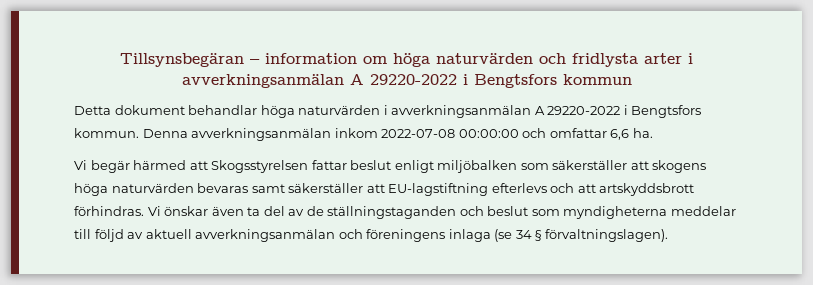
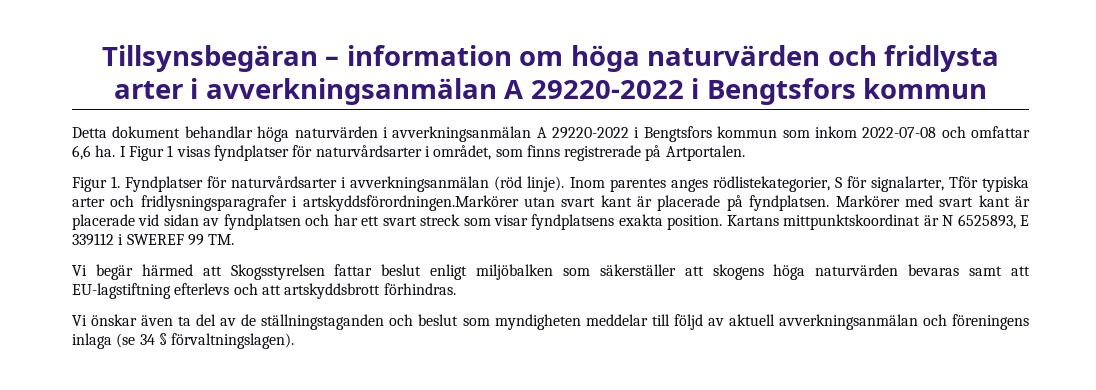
- Detta dokument behandlar höga naturvärden i avverkningsanmälan A 29220-2022 i Bengtsfors kommun. Denna avverkningsanmälan inkom 2022-07-08 00:00:00 och omfattar 6,6 ha.
+ Detta dokument behandlar höga naturvärden i avverkningsanmälan A 29220-2022 i Bengtsfors kommun som inkom 2022-07-08 och omfattar 6,6 ha. I Figur 1 visas fyndplatser för naturvårdsarter i området, som finns registrerade på Artportalen.
+ Figur 1. Fyndplatser för naturvårdsarter i avverkningsanmälan (röd linje). Inom parentes anges rödlistekategorier, S för signalarter, Tför typiska arter och fridlysningsparagrafer i artskyddsförordningen.Markörer utan svart kant är placerade på fyndplatsen. Markörer med svart kant är placerade vid sidan av fyndplatsen och har ett svart streck som visar fyndplatsens exakta position. Kartans mittpunktskoordinat är N 6525893, E 339112 i SWEREF 99 TM.
- Vi begär härmed att Skogsstyrelsen fattar beslut enligt miljöbalken som säkerställer att skogens höga naturvärden bevaras samt säkerställer att EU-lagstiftning efterlevs och att artskyddsbrott förhindras. Vi önskar även ta del av de ställningstaganden och beslut som myndigheterna meddelar till följd av aktuell avverkningsanmälan och föreningens inlaga (se 34 § förvaltningslagen).
+ Vi begär härmed att Skogsstyrelsen fattar beslut enligt miljöbalken som säkerställer att skogens höga naturvärden bevaras samt att EU-lagstiftning efterlevs och att artskyddsbrott förhindras.
+ Vi önskar även ta del av de ställningstaganden och beslut som myndigheten meddelar till följd av aktuell avverkningsanmälan och föreningens inlaga (se 34 § förvaltningslagen).

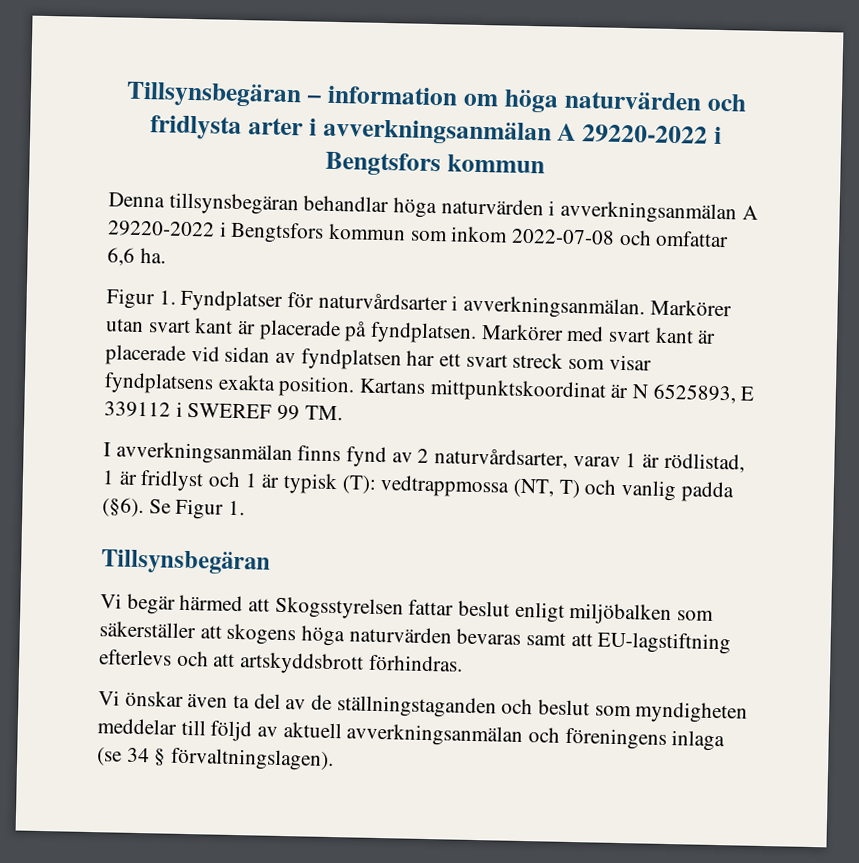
- Detta dokument behandlar höga naturvärden i avverkningsanmälan A 29220-2022 i Bengtsfors kommun som inkom 2022-07-08 och omfattar 6,6 ha. I Figur 1 visas fyndplatser för naturvårdsarter i området, som finns registrerade på Artportalen.
+ Denna tillsynsbegäran behandlar höga naturvärden i avverkningsanmälan A 29220-2022 i Bengtsfors kommun som inkom 2022-07-08 och omfattar 6,6 ha.
- Figur 1. Fyndplatser för naturvårdsarter i avverkningsanmälan (röd linje). Inom parentes anges rödlistekategorier, S för signalarter, Tför typiska arter och fridlysningsparagrafer i artskyddsförordningen.Markörer utan svart kant är placerade på fyndplatsen.
+ Figur 1. Fyndplatser för naturvårdsarter i avverkningsanmälan. Markörer utan svart kant är placerade på fyndplatsen.
- Markörer med svart kant är placerade vid sidan av fyndplatsen och har ett svart streck som visar fyndplatsens exakta position.
+ Markörer med svart kant är placerade vid sidan av fyndplatsen har ett svart streck som visar fyndplatsens exakta position.
+ I avverkningsanmälan finns fynd av 2 naturvårdsarter, varav 1 är rödlistad, 1 är fridlyst och 1 är typisk (T): vedtrappmossa (NT, T) och vanlig padda (§6). Se Figur 1.
+ Tillsynsbegäran

